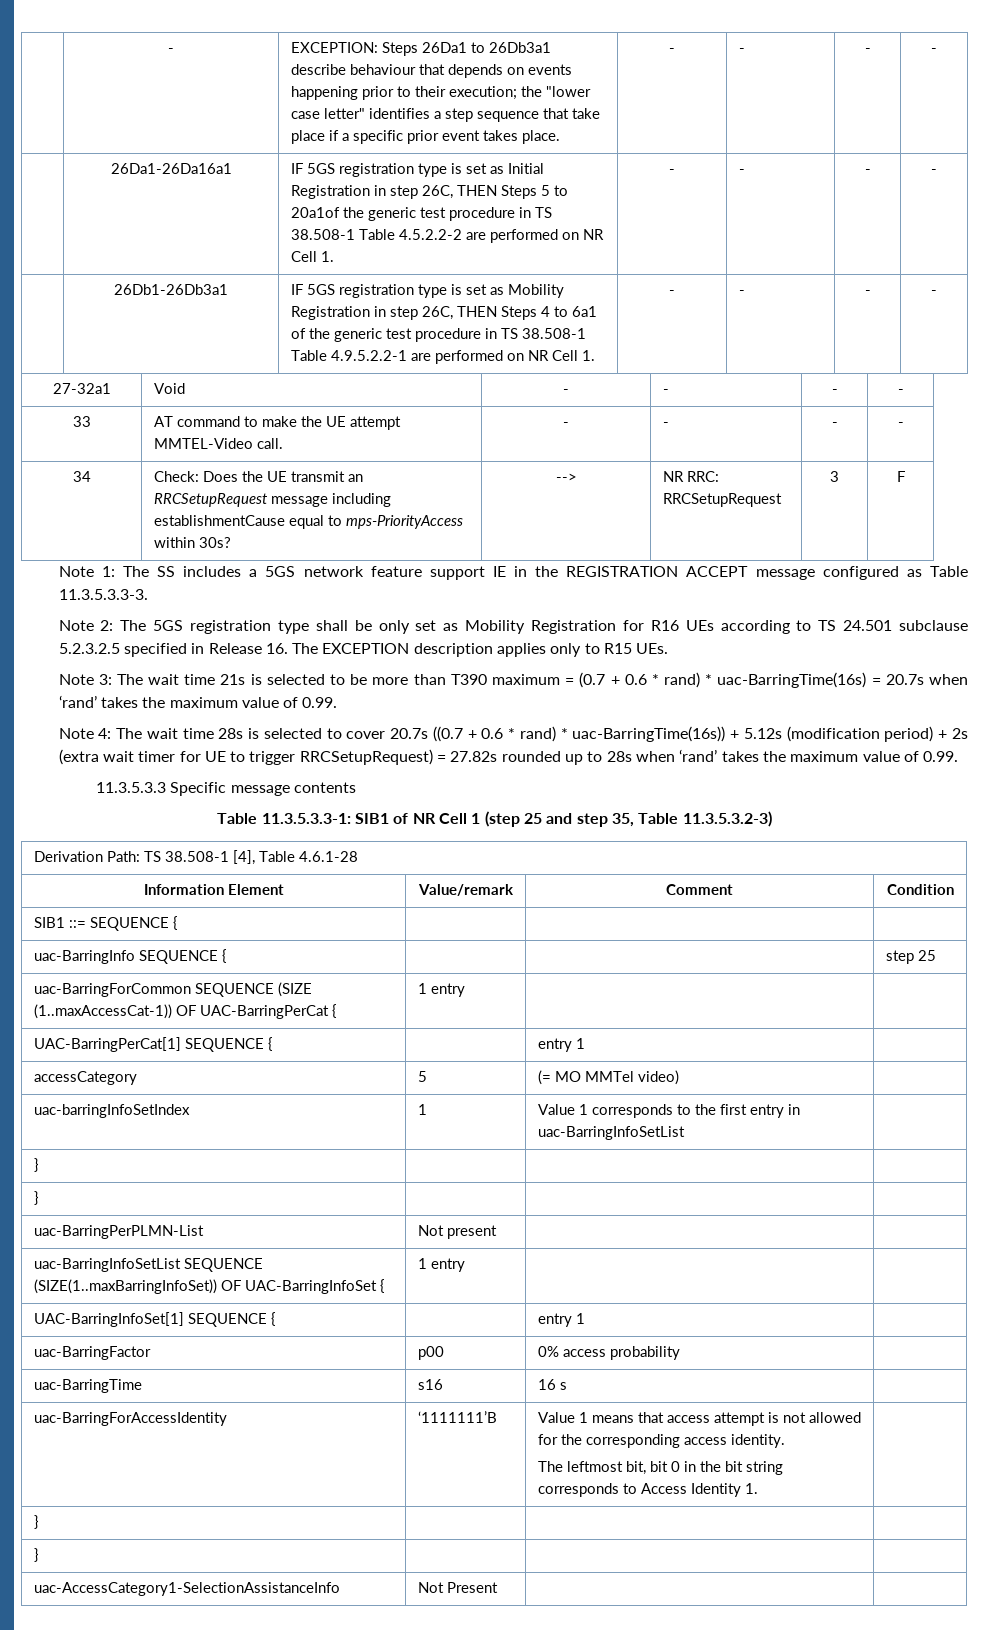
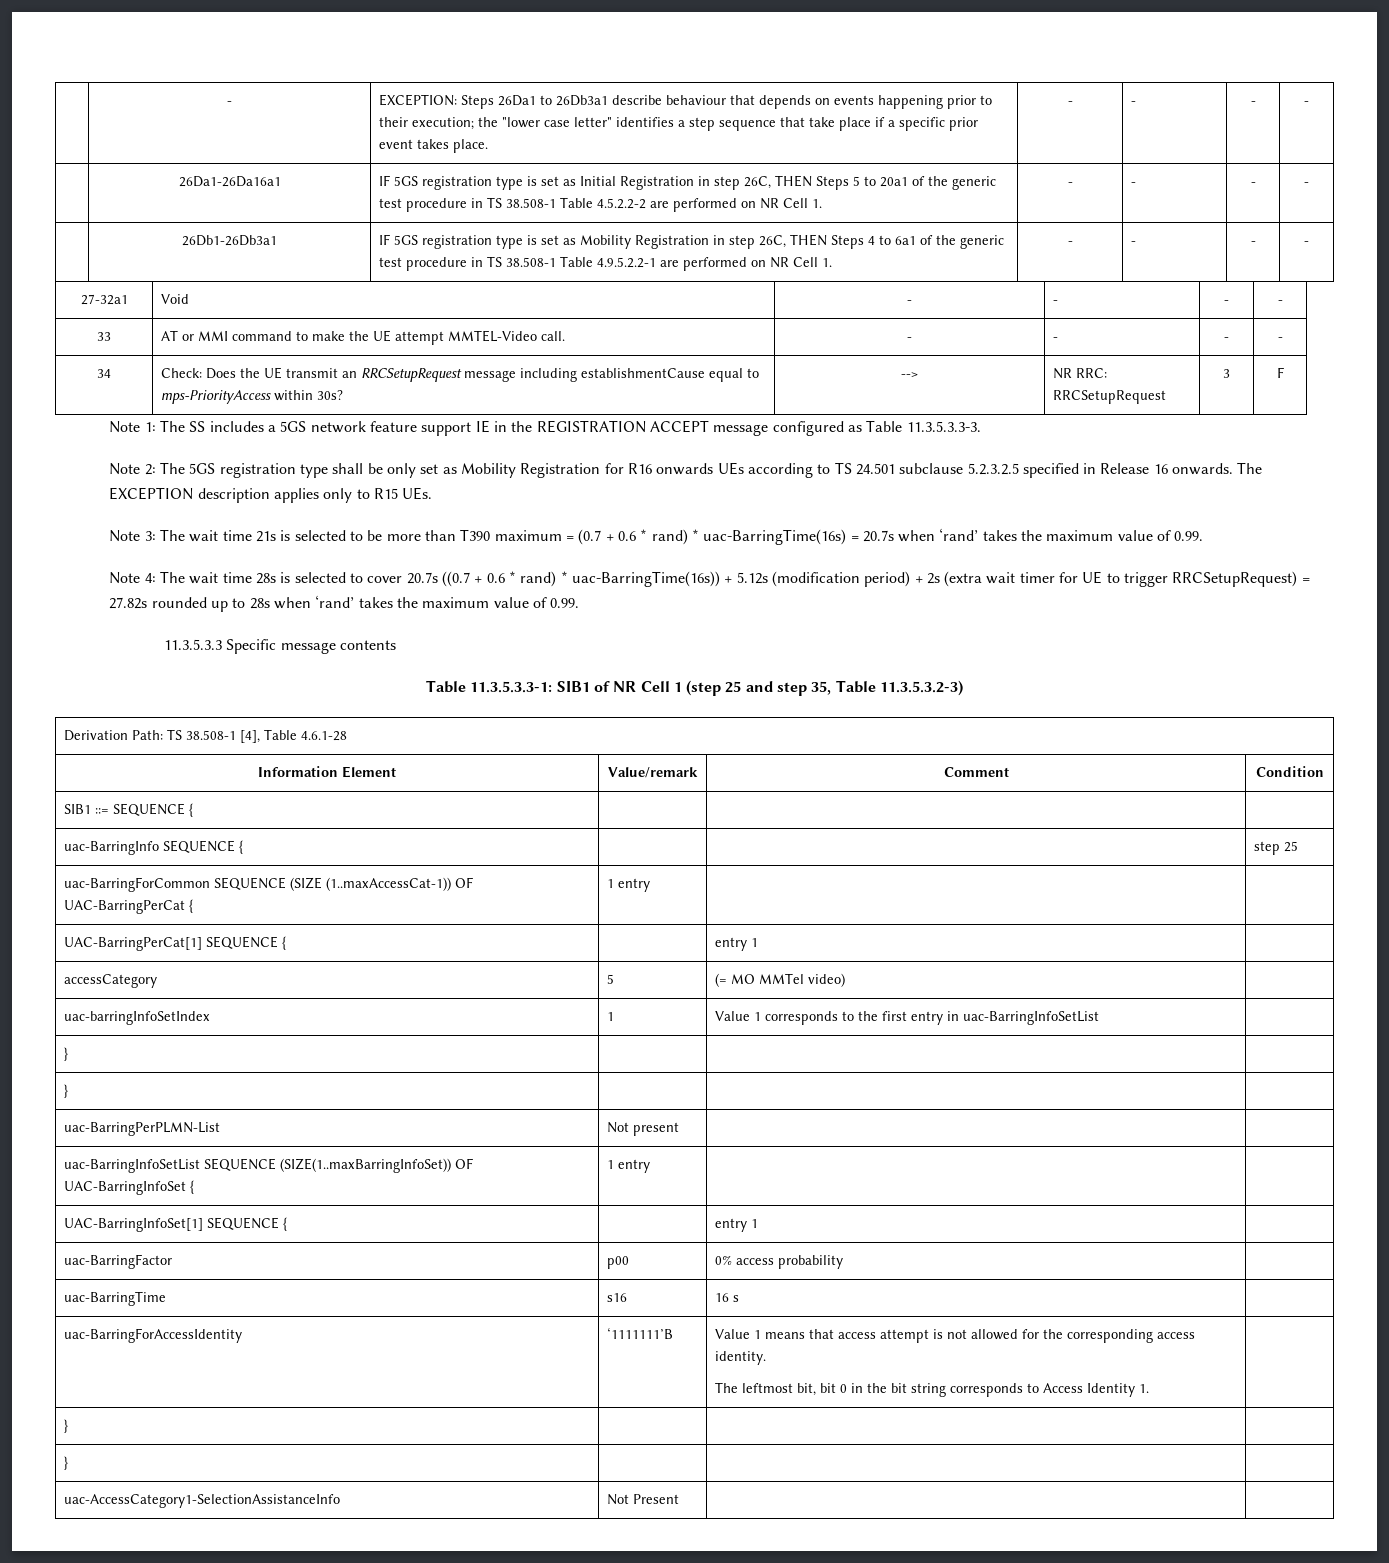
- | 26Da1-26Da16a1 | IF 5GS registration type is set as Initial Registration in step 26C, THEN Steps 5 to 20a1of the generic test procedure in TS 38.508-1 Table 4.5.2.2-2 are performed on NR Cell 1. | - | - | - | -
+ | 26Da1-26Da16a1 | IF 5GS registration type is set as Initial Registration in step 26C, THEN Steps 5 to 20a1 of the generic test procedure in TS 38.508-1 Table 4.5.2.2-2 are performed on NR Cell 1. | - | - | - | -
- 33 | AT command to make the UE attempt MMTEL-Video call. | - | - | - | -
+ 33 | AT or MMI command to make the UE attempt MMTEL-Video call. | - | - | - | -
- Note 2: The 5GS registration type shall be only set as Mobility Registration for R16 UEs according to TS 24.501 subclause 5.2.3.2.5 specified in Release 16. The EXCEPTION description applies only to R15 UEs.
+ Note 2: The 5GS registration type shall be only set as Mobility Registration for R16 onwards UEs according to TS 24.501 subclause 5.2.3.2.5 specified in Release 16 onwards. The EXCEPTION description applies only to R15 UEs.

